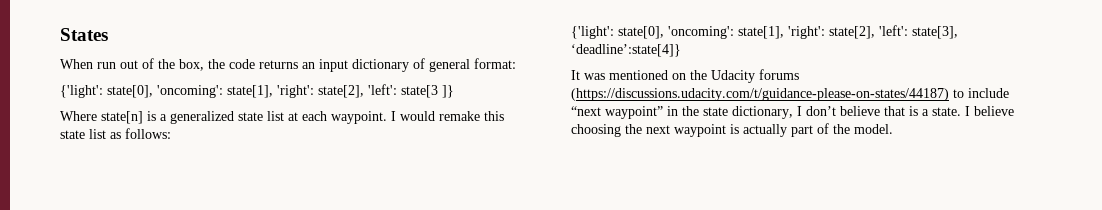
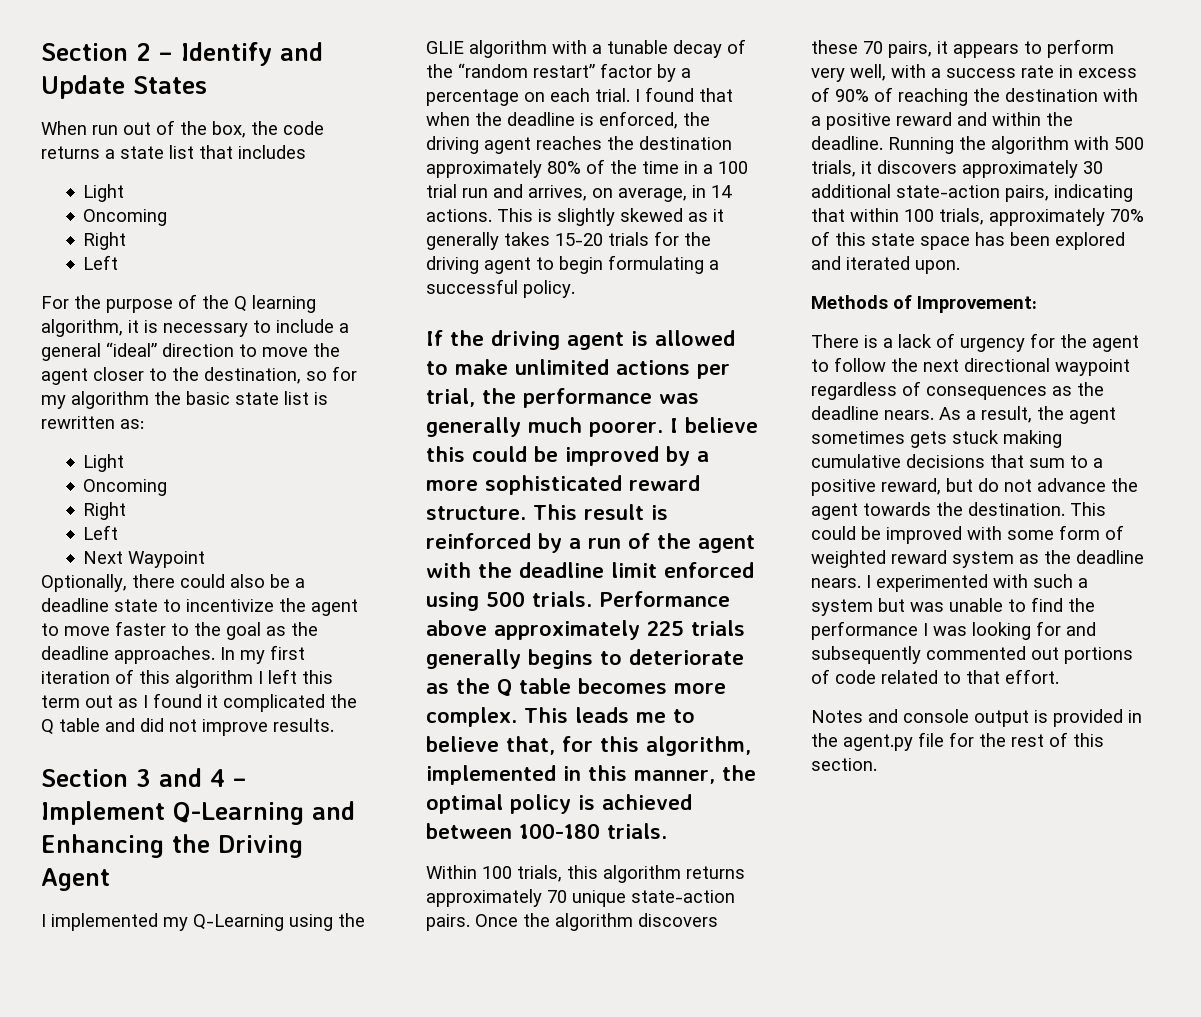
- States
+ Section 2 – Identify and Update States
- When run out of the box, the code returns an input dictionary of general format:
- {'light': state[0], 'oncoming': state[1], 'right': state[2], 'left': state[3 ]}
- Where state[n] is a generalized state list at each waypoint. I would remake this state list as follows:
- {'light': state[0], 'oncoming': state[1], 'right': state[2], 'left': state[3], ‘deadline’:state[4]}
- It was mentioned on the Udacity forums (https://discussions.udacity.com/t/guidance-please-on-states/44187) to include “next waypoint” in the state dictionary, I don’t believe that is a state. I believe choosing the next waypoint is actually part of the model.
+ When run out of the box, the code returns a state list that includes
+ Light
+ Oncoming
+ Right
+ Left
+ For the purpose of the Q learning algorithm, it is necessary to include a general “ideal” direction to move the agent closer to the destination, so for my algorithm the basic state list is rewritten as:
+ Light
+ Oncoming
+ Right
+ Left
+ Next Waypoint
+ Optionally, there could also be a deadline state to incentivize the agent to move faster to the goal as the deadline approaches. In my first iteration of this algorithm I left this term out as I found it complicated the Q table and did not improve results.
+ Section 3 and 4 – Implement Q-Learning and Enhancing the Driving Agent
+ I implemented my Q-Learning using the GLIE algorithm with a tunable decay of the “random restart” factor by a percentage on each trial. I found that when the deadline is enforced, the driving agent reaches the destination approximately 80% of the time in a 100 trial run and arrives, on average, in 14 actions. This is slightly skewed as it generally takes 15-20 trials for the driving agent to begin formulating a successful policy.
+ If the driving agent is allowed to make unlimited actions per trial, the performance was generally much poorer. I believe this could be improved by a more sophisticated reward structure. This result is reinforced by a run of the agent with the deadline limit enforced using 500 trials. Performance above approximately 225 trials generally begins to deteriorate as the Q table becomes more complex. This leads me to believe that, for this algorithm, implemented in this manner, the optimal policy is achieved between 100-180 trials.
+ Within 100 trials, this algorithm returns approximately 70 unique state-action pairs. Once the algorithm discovers these 70 pairs, it appears to perform very well, with a success rate in excess of 90% of reaching the destination with a positive reward and within the deadline. Running the algorithm with 500 trials, it discovers approximately 30 additional state-action pairs, indicating that within 100 trials, approximately 70% of this state space has been explored and iterated upon.
+ Methods of Improvement:
+ There is a lack of urgency for the agent to follow the next directional waypoint regardless of consequences as the deadline nears. As a result, the agent sometimes gets stuck making cumulative decisions that sum to a positive reward, but do not advance the agent towards the destination. This could be improved with some form of weighted reward system as the deadline nears. I experimented with such a system but was unable to find the performance I was looking for and subsequently commented out portions of code related to that effort.
+ Notes and console output is provided in the agent.py file for the rest of this section.

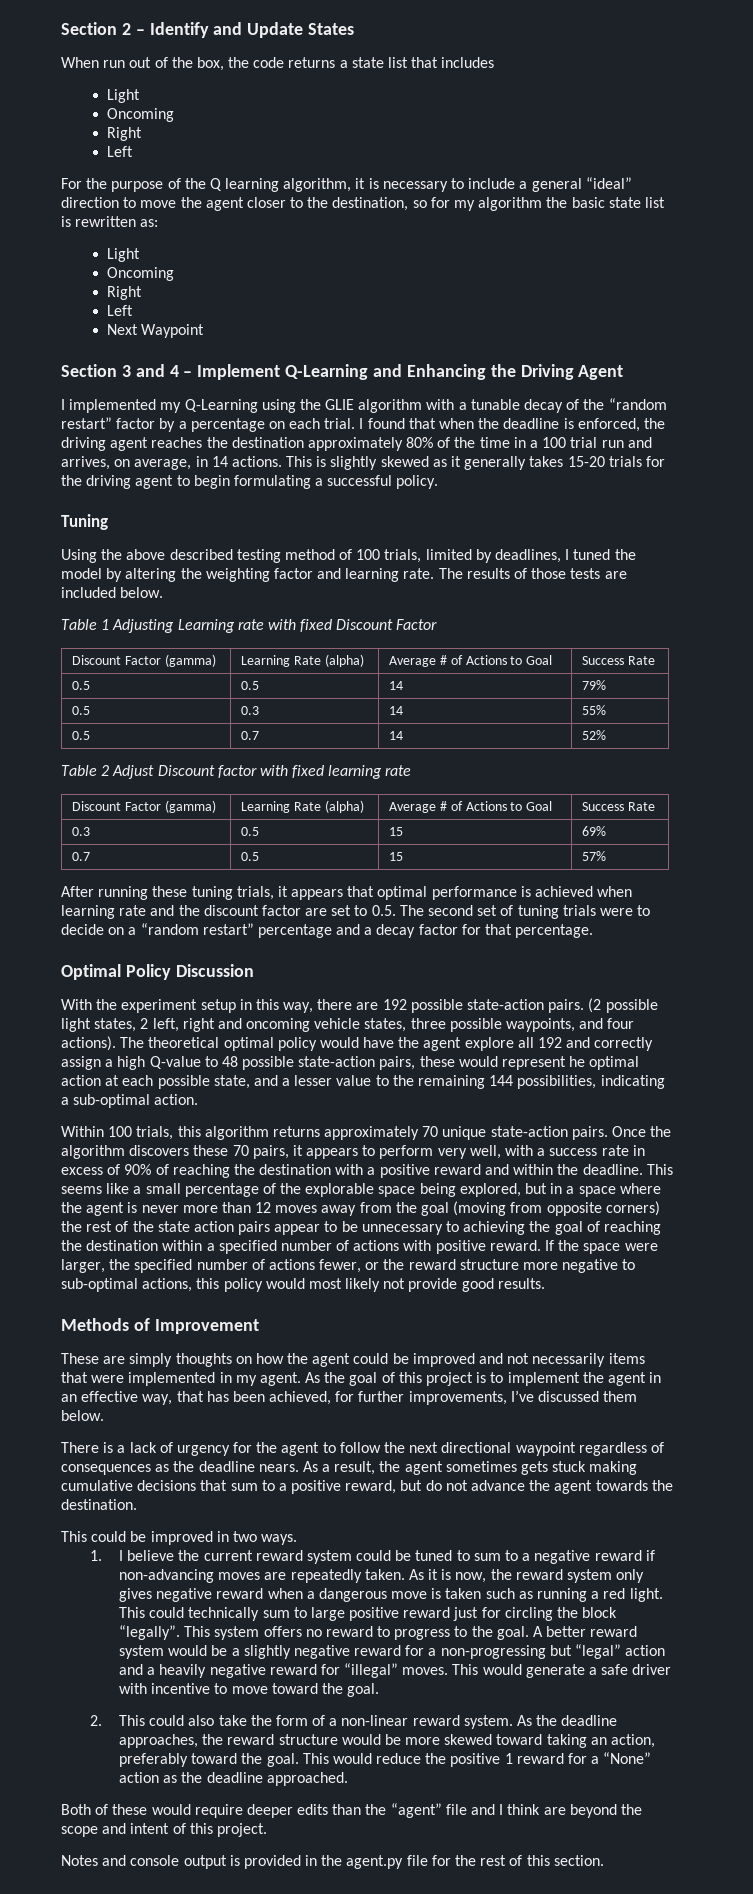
- Optionally, there could also be a deadline state to incentivize the agent to move faster to the goal as the deadline approaches. In my first iteration of this algorithm I left this term out as I found it complicated the Q table and did not improve results.
- If the driving agent is allowed to make unlimited actions per trial, the performance was generally much poorer. I believe this could be improved by a more sophisticated reward structure. This result is reinforced by a run of the agent with the deadline limit enforced using 500 trials. Performance above approximately 225 trials generally begins to deteriorate as the Q table becomes more complex. This leads me to believe that, for this algorithm, implemented in this manner, the optimal policy is achieved between 100-180 trials.
+ Tuning
+ Using the above described testing method of 100 trials, limited by deadlines, I tuned the model by altering the weighting factor and learning rate. The results of those tests are included below.
+ Table 1 Adjusting Learning rate with fixed Discount Factor
+ Discount Factor (gamma) | Learning Rate (alpha) | Average # of Actions to Goal | Success Rate
+ 0.5 | 0.5 | 14 | 79%
+ 0.5 | 0.3 | 14 | 55%
+ 0.5 | 0.7 | 14 | 52%
+ Table 2 Adjust Discount factor with fixed learning rate
+ Discount Factor (gamma) | Learning Rate (alpha) | Average # of Actions to Goal | Success Rate
+ 0.3 | 0.5 | 15 | 69%
+ 0.7 | 0.5 | 15 | 57%
+ After running these tuning trials, it appears that optimal performance is achieved when learning rate and the discount factor are set to 0.5. The second set of tuning trials were to decide on a “random restart” percentage and a decay factor for that percentage.
+ Optimal Policy Discussion
+ With the experiment setup in this way, there are 192 possible state-action pairs. (2 possible light states, 2 left, right and oncoming vehicle states, three possible waypoints, and four actions). The theoretical optimal policy would have the agent explore all 192 and correctly assign a high Q-value to 48 possible state-action pairs, these would represent he optimal action at each possible state, and a lesser value to the remaining 144 possibilities, indicating a sub-optimal action.
- Running the algorithm with 500 trials, it discovers approximately 30 additional state-action pairs, indicating that within 100 trials, approximately 70% of this state space has been explored and iterated upon.
- Methods of Improvement:
+ This seems like a small percentage of the explorable space being explored, but in a space where the agent is never more than 12 moves away from the goal (moving from opposite corners) the rest of the state action pairs appear to be unnecessary to achieving the goal of reaching the destination within a specified number of actions with positive reward. If the space were larger, the specified number of actions fewer, or the reward structure more negative to sub-optimal actions, this policy would most likely not provide good results.
+ Methods of Improvement
+ These are simply thoughts on how the agent could be improved and not necessarily items that were implemented in my agent. As the goal of this project is to implement the agent in an effective way, that has been achieved, for further improvements, I’ve discussed them below.
- As a result, the agent sometimes gets stuck making cumulative decisions that sum to a positive reward, but do not advance the agent towards the destination. This could be improved with some form of weighted reward system as the deadline nears. I experimented with such a system but was unable to find the performance I was looking for and subsequently commented out portions of code related to that effort.
+ As a result, the agent sometimes gets stuck making cumulative decisions that sum to a positive reward, but do not advance the agent towards the destination.
+ This could be improved in two ways.
+ 1. I believe the current reward system could be tuned to sum to a negative reward if non-advancing moves are repeatedly taken. As it is now, the reward system only gives negative reward when a dangerous move is taken such as running a red light. This could technically sum to large positive reward just for circling the block “legally”. This system offers no reward to progress to the goal. A better reward system would be a slightly negative reward for a non-progressing but “legal” action and a heavily negative reward for “illegal” moves. This would generate a safe driver with incentive to move toward the goal.
+ 2. This could also take the form of a non-linear reward system. As the deadline approaches, the reward structure would be more skewed toward taking an action, preferably toward the goal. This would reduce the positive 1 reward for a “None” action as the deadline approached.
+ Both of these would require deeper edits than the “agent” file and I think are beyond the scope and intent of this project.

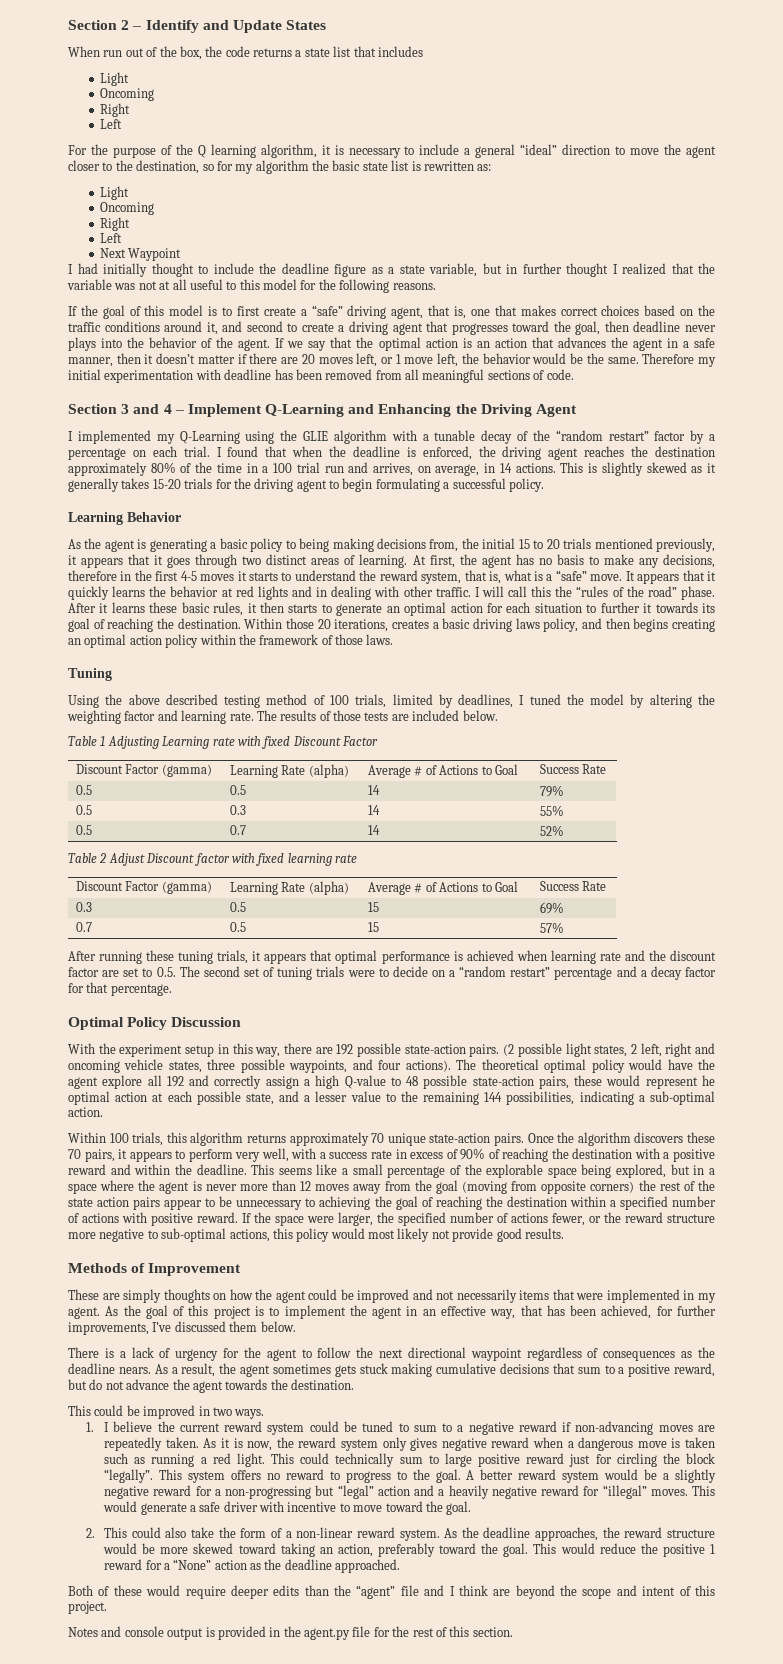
+ I had initially thought to include the deadline figure as a state variable, but in further thought I realized that the variable was not at all useful to this model for the following reasons.
+ If the goal of this model is to first create a “safe” driving agent, that is, one that makes correct choices based on the traffic conditions around it, and second to create a driving agent that progresses toward the goal, then deadline never plays into the behavior of the agent. If we say that the optimal action is an action that advances the agent in a safe manner, then it doesn’t matter if there are 20 moves left, or 1 move left, the behavior would be the same. Therefore my initial experimentation with deadline has been removed from all meaningful sections of code.
+ Learning Behavior
+ As the agent is generating a basic policy to being making decisions from, the initial 15 to 20 trials mentioned previously, it appears that it goes through two distinct areas of learning. At first, the agent has no basis to make any decisions, therefore in the first 4-5 moves it starts to understand the reward system, that is, what is a “safe” move. It appears that it quickly learns the behavior at red lights and in dealing with other traffic. I will call this the “rules of the road” phase. After it learns these basic rules, it then starts to generate an optimal action for each situation to further it towards its goal of reaching the destination. Within those 20 iterations, creates a basic driving laws policy, and then begins creating an optimal action policy within the framework of those laws.

